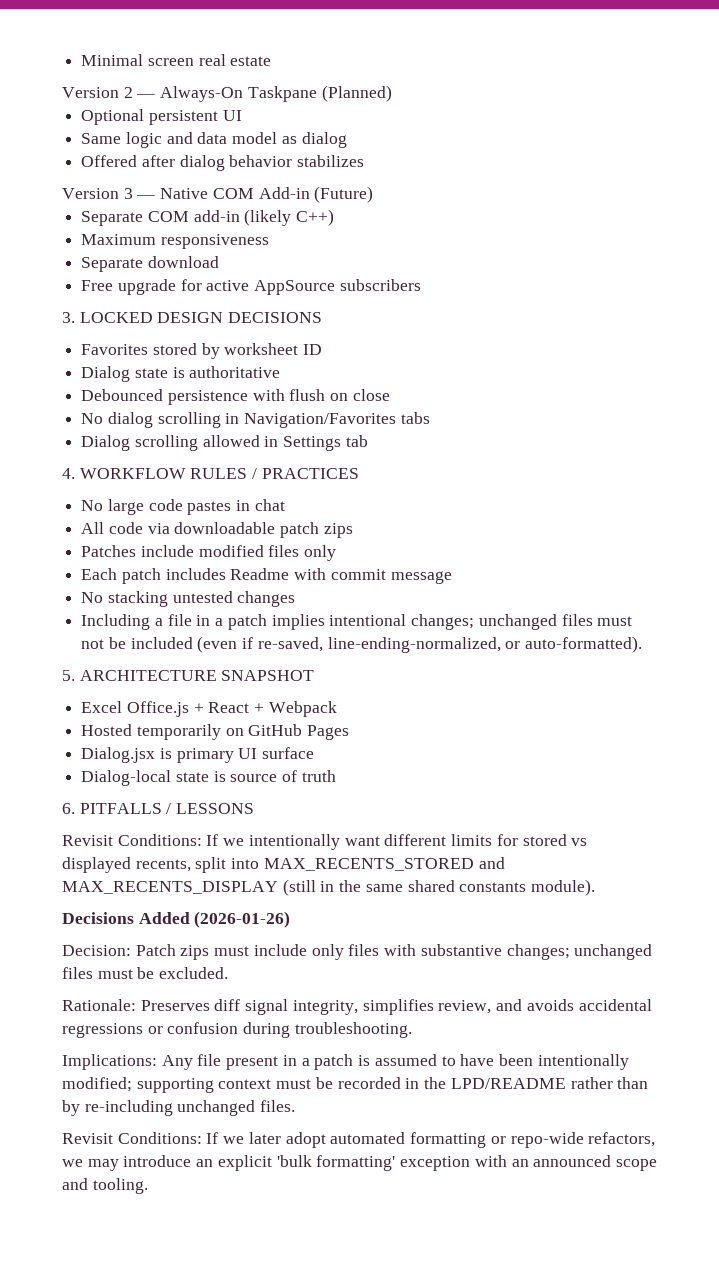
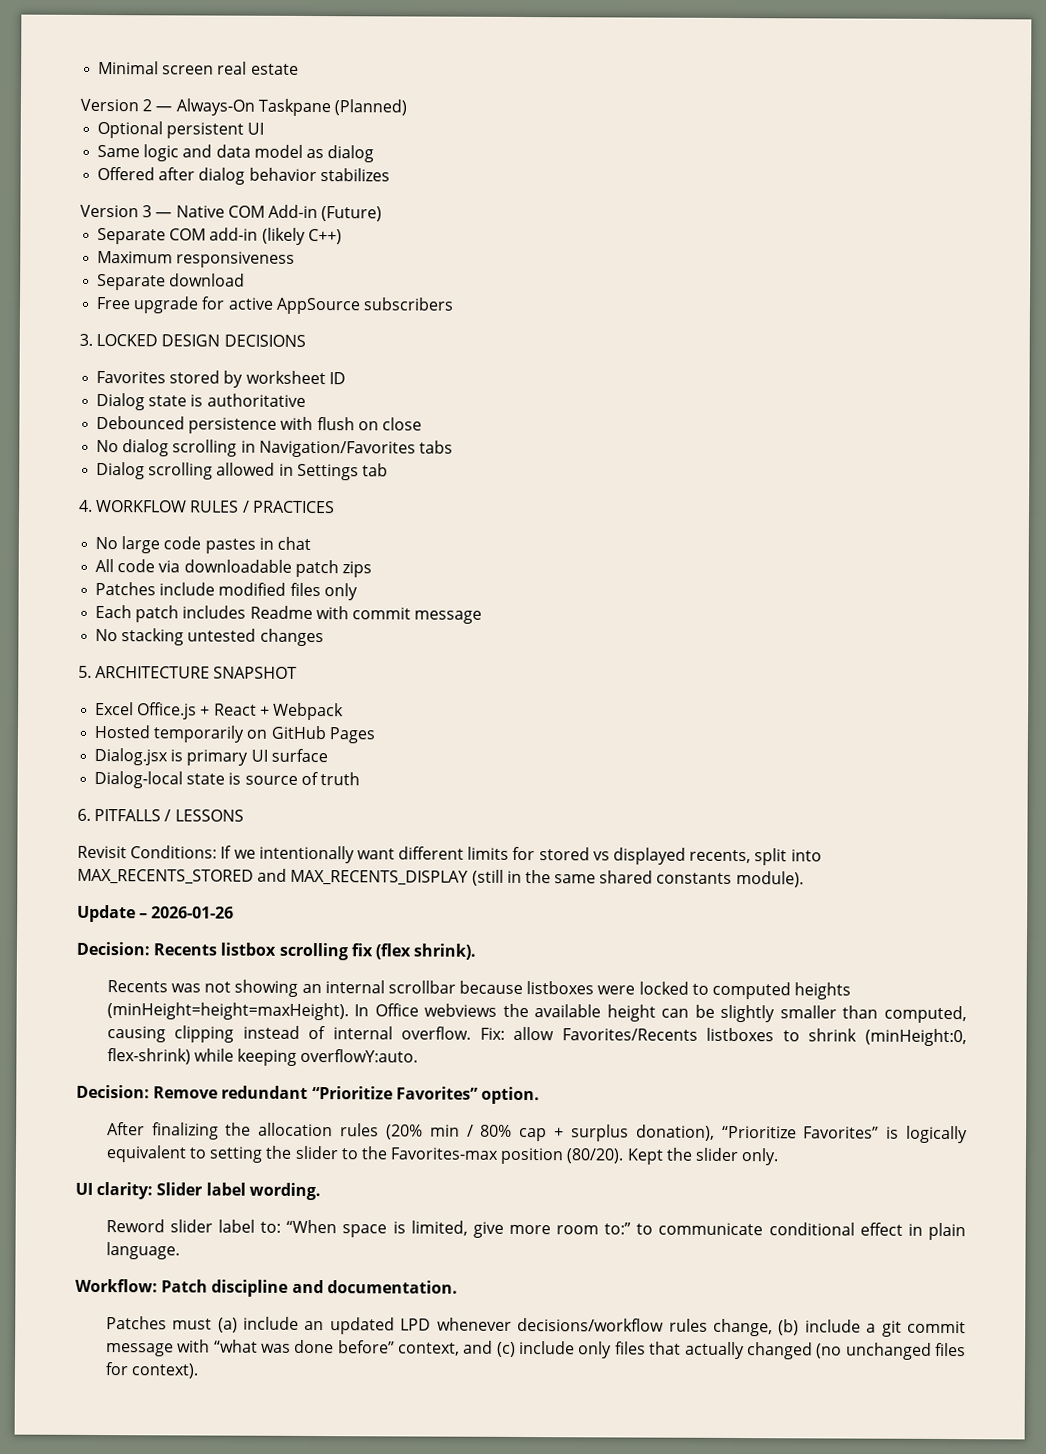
- Including a file in a patch implies intentional changes; unchanged files must not be included (even if re-saved, line-ending-normalized, or auto-formatted).
- Decisions Added (2026-01-26)
- Decision: Patch zips must include only files with substantive changes; unchanged files must be excluded.
- Rationale: Preserves diff signal integrity, simplifies review, and avoids accidental regressions or confusion during troubleshooting.
- Implications: Any file present in a patch is assumed to have been intentionally modified; supporting context must be recorded in the LPD/README rather than by re-including unchanged files.
- Revisit Conditions: If we later adopt automated formatting or repo-wide refactors, we may introduce an explicit 'bulk formatting' exception with an announced scope and tooling.
+ Update – 2026-01-26
+ Decision: Recents listbox scrolling fix (flex shrink).
+ Recents was not showing an internal scrollbar because listboxes were locked to computed heights (minHeight=height=maxHeight). In Office webviews the available height can be slightly smaller than computed, causing clipping instead of internal overflow. Fix: allow Favorites/Recents listboxes to shrink (minHeight:0, flex-shrink) while keeping overflowY:auto.
+ Decision: Remove redundant “Prioritize Favorites” option.
+ After finalizing the allocation rules (20% min / 80% cap + surplus donation), “Prioritize Favorites” is logically equivalent to setting the slider to the Favorites-max position (80/20). Kept the slider only.
+ UI clarity: Slider label wording.
+ Reword slider label to: “When space is limited, give more room to:” to communicate conditional effect in plain language.
+ Workflow: Patch discipline and documentation.
+ Patches must (a) include an updated LPD whenever decisions/workflow rules change, (b) include a git commit message with “what was done before” context, and (c) include only files that actually changed (no unchanged files for context).

